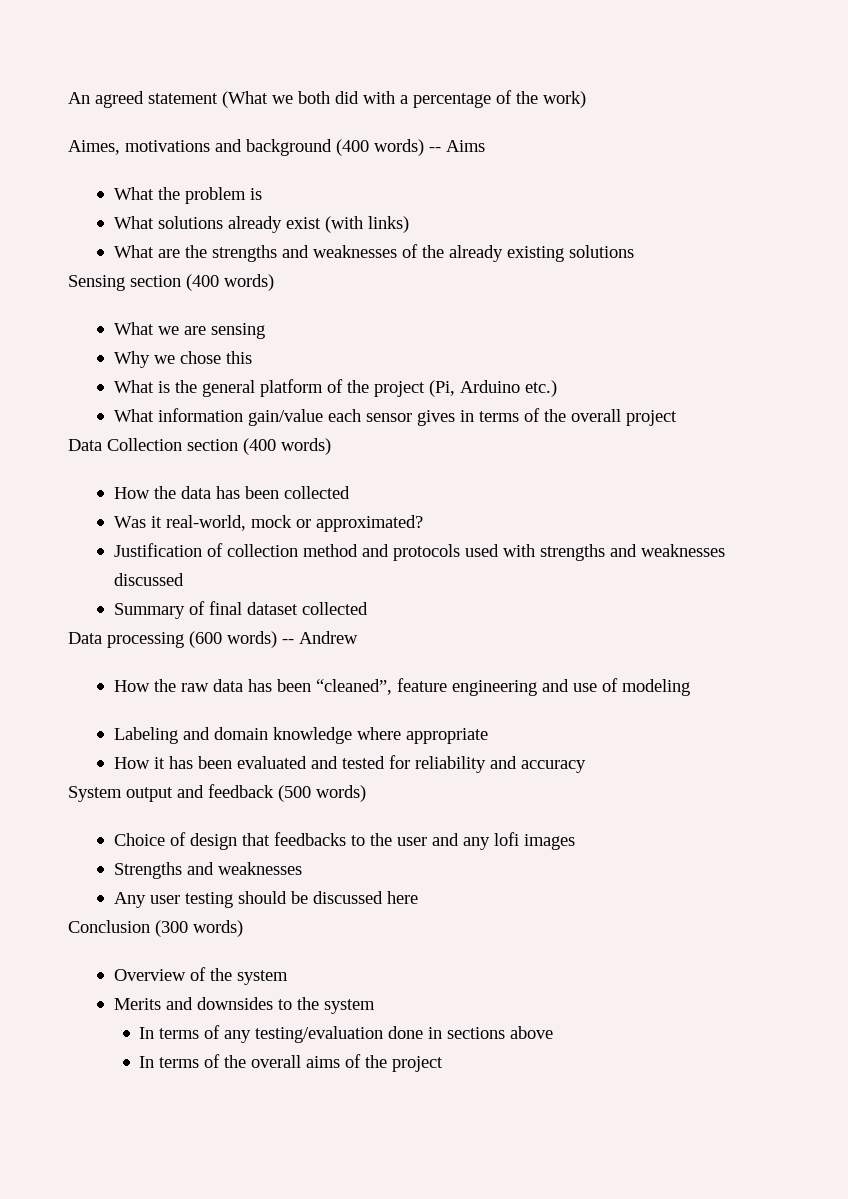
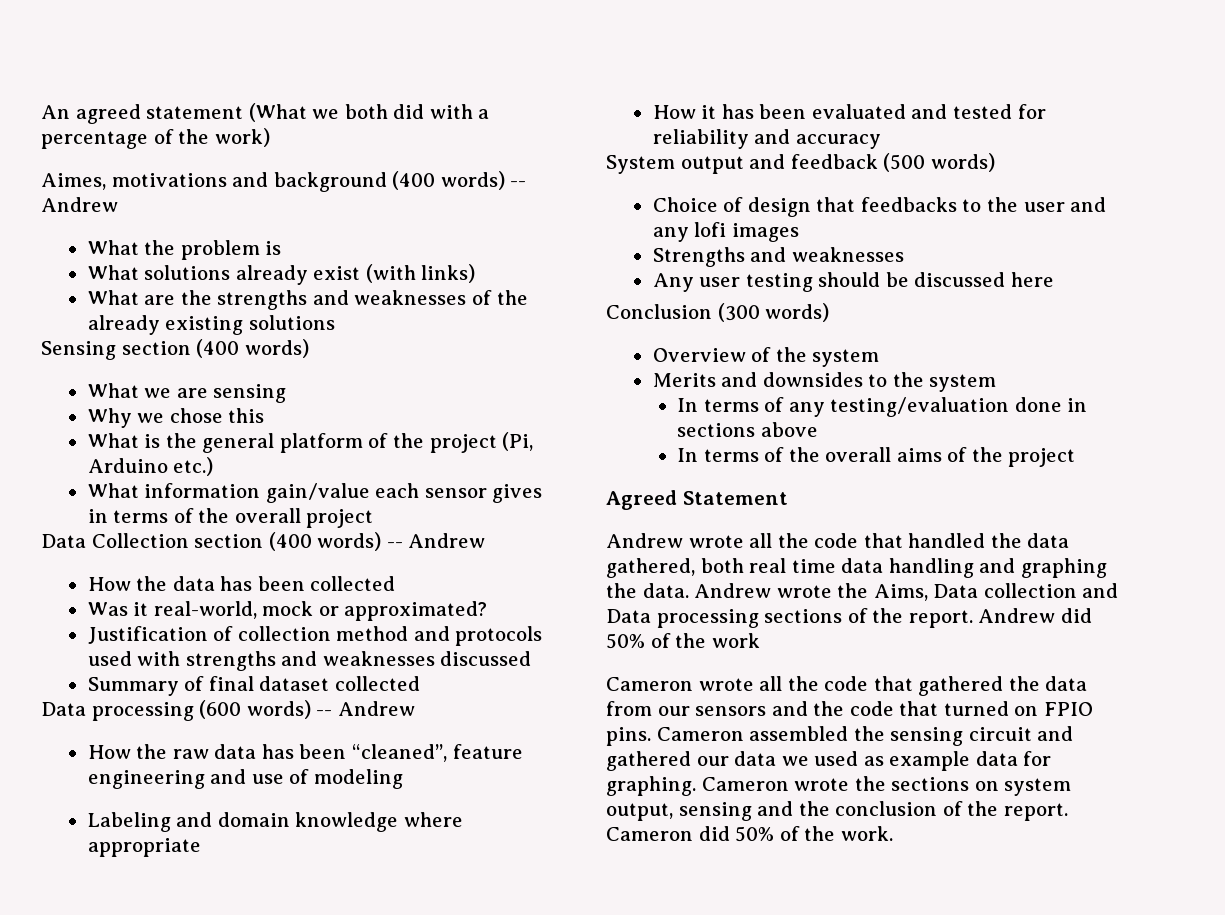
- Aimes, motivations and background (400 words) -- Aims
+ Aimes, motivations and background (400 words) -- Andrew
- Data Collection section (400 words)
+ Data Collection section (400 words) -- Andrew
+ Agreed Statement
+ Andrew wrote all the code that handled the data gathered, both real time data handling and graphing the data. Andrew wrote the Aims, Data collection and Data processing sections of the report. Andrew did 50% of the work
+ Cameron wrote all the code that gathered the data from our sensors and the code that turned on FPIO pins. Cameron assembled the sensing circuit and gathered our data we used as example data for graphing. Cameron wrote the sections on system output, sensing and the conclusion of the report. Cameron did 50% of the work.

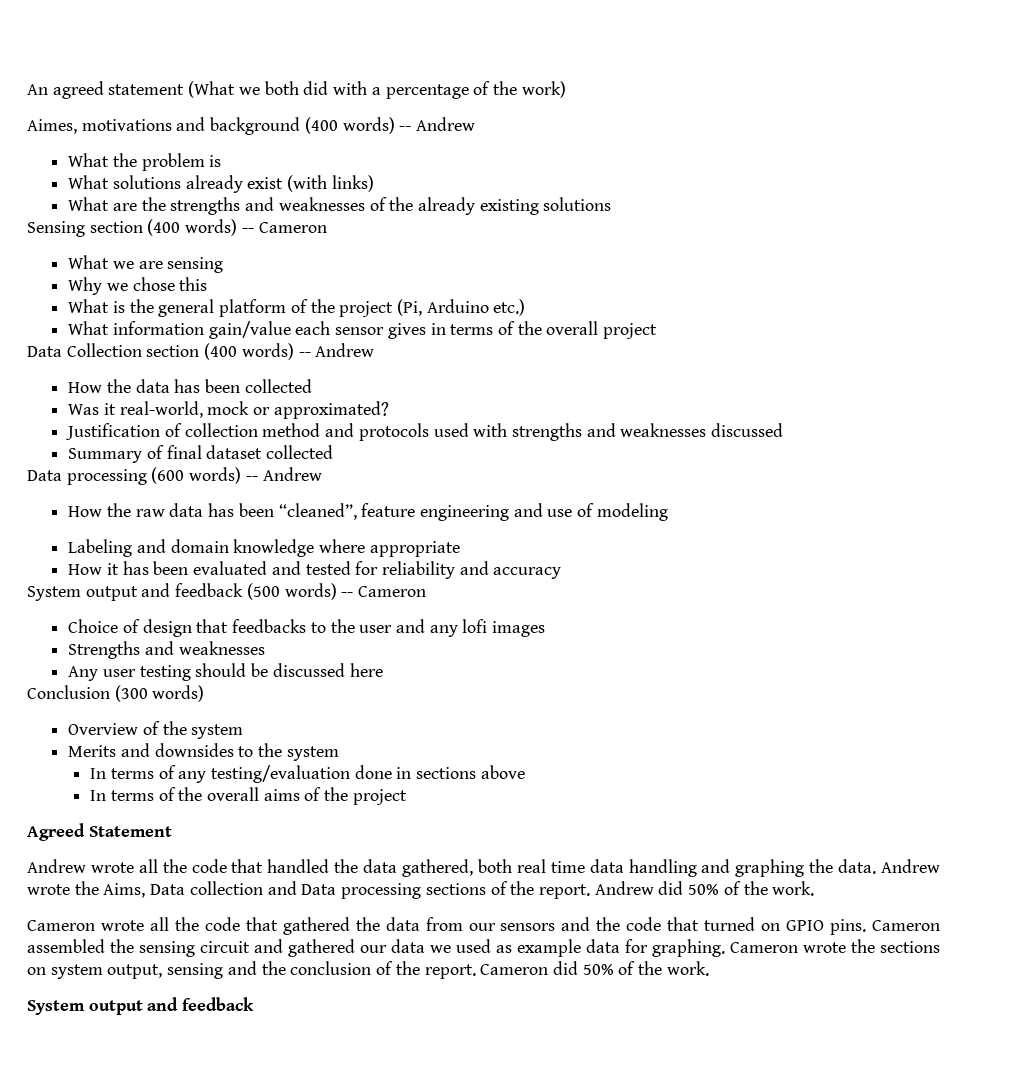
- Sensing section (400 words)
+ Sensing section (400 words) -- Cameron
- System output and feedback (500 words)
+ System output and feedback (500 words) -- Cameron
- Andrew did 50% of the work
+ Andrew did 50% of the work.
- Cameron wrote all the code that gathered the data from our sensors and the code that turned on FPIO pins.
+ Cameron wrote all the code that gathered the data from our sensors and the code that turned on GPIO pins.
  Cameron did 50% of the work.
+ System output and feedback

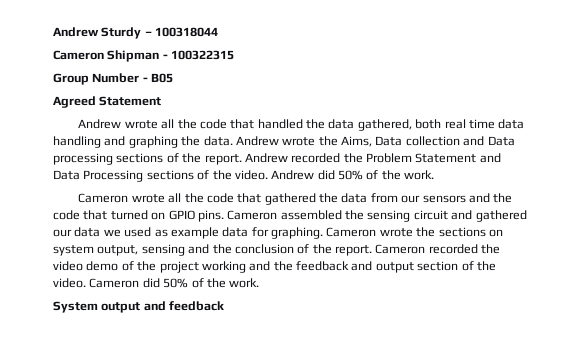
- An agreed statement (What we both did with a percentage of the work)
- Aimes, motivations and background (400 words) -- Andrew
- What the problem is
- What solutions already exist (with links)
- What are the strengths and weaknesses of the already existing solutions
- Sensing section (400 words) -- Cameron
- What we are sensing
- Why we chose this
- What is the general platform of the project (Pi, Arduino etc.)
- What information gain/value each sensor gives in terms of the overall project
- Data Collection section (400 words) -- Andrew
- How the data has been collected
- Was it real-world, mock or approximated?
- Justification of collection method and protocols used with strengths and weaknesses discussed
- Summary of final dataset collected
- Data processing (600 words) -- Andrew
- How the raw data has been “cleaned”, feature engineering and use of modeling
- Labeling and domain knowledge where appropriate
- How it has been evaluated and tested for reliability and accuracy
- System output and feedback (500 words) -- Cameron
- Choice of design that feedbacks to the user and any lofi images
- Strengths and weaknesses
- Any user testing should be discussed here
- Conclusion (300 words)
- Overview of the system
- Merits and downsides to the system
- In terms of any testing/evaluation done in sections above
- In terms of the overall aims of the project
+ Andrew Sturdy – 100318044
+ Cameron Shipman - 100322315
+ Group Number - B05
- Andrew did 50% of the work.
+ Andrew recorded the Problem Statement and Data Processing sections of the video. Andrew did 50% of the work.
- Cameron did 50% of the work.
+ Cameron recorded the video demo of the project working and the feedback and output section of the video. Cameron did 50% of the work.

